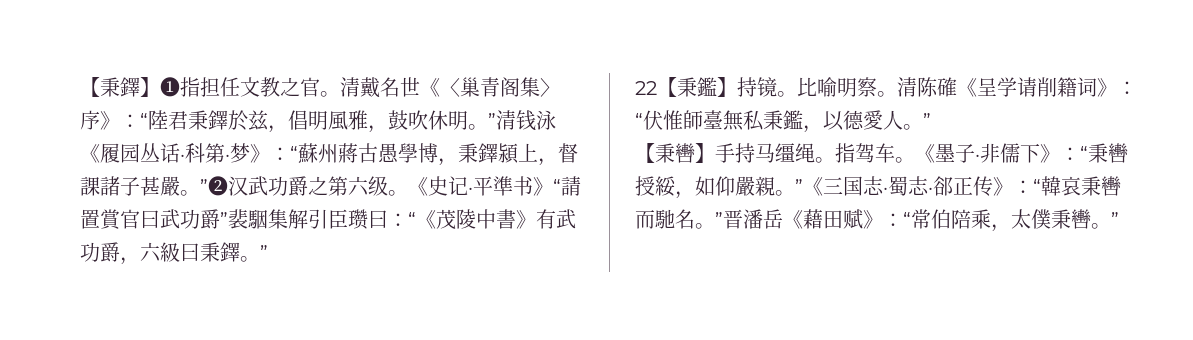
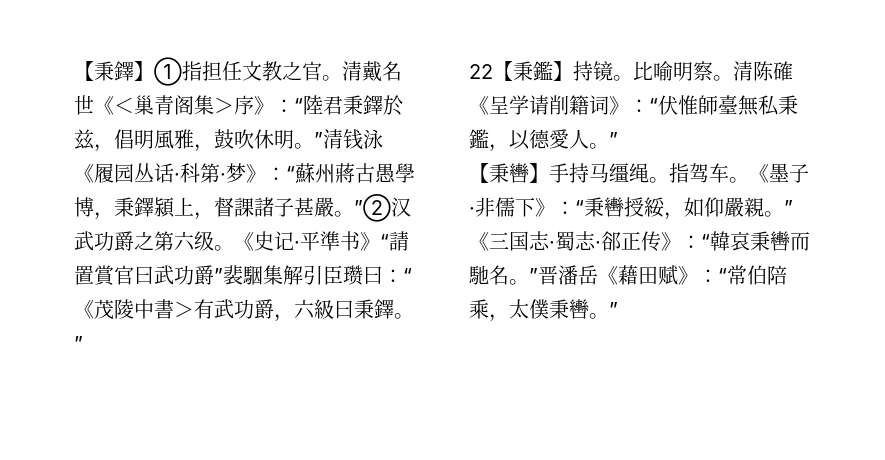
- 【秉鐸】❶指担任文教之官。
+ 【秉鐸】①指担任文教之官。
- 清戴名世《〈巢青阁集〉序》：“陸君秉鐸於兹，倡明風雅，鼓吹休明。”清钱泳《履园丛话·科第·梦》：“蘇州蔣古愚學博，秉鐸潁上，督課諸子甚嚴。”❷汉武功爵之第六级。
+ 清戴名世《＜巢青阁集＞序》：“陸君秉鐸於兹，倡明風雅，鼓吹休明。”清钱泳《履园丛话·科第·梦》：“蘇州蔣古愚學博，秉鐸潁上，督課諸子甚嚴。”②汉武功爵之第六级。
- 《史记·平準书》“請置賞官曰武功爵”裴駰集解引臣瓒曰：“《茂陵中書》有武功爵，六級曰秉鐸。”
+ 《史记·平準书》“請置賞官曰武功爵”裴駰集解引臣瓒曰：“《茂陵中書＞有武功爵，六級曰秉鐸。”

